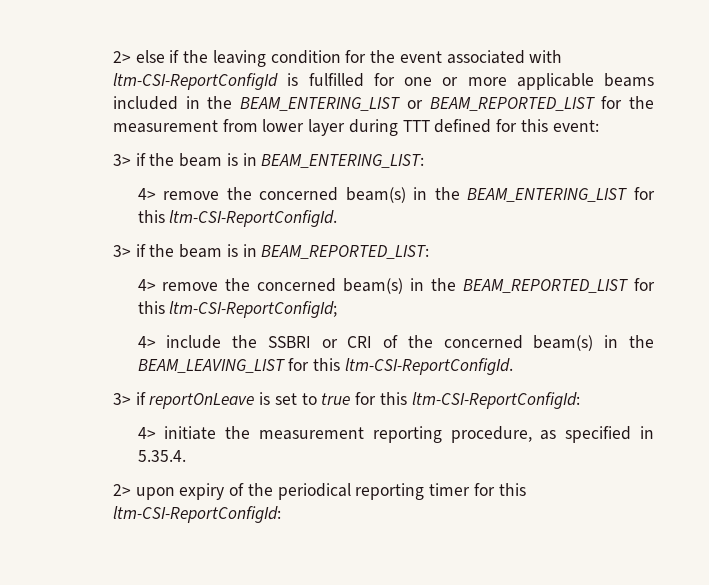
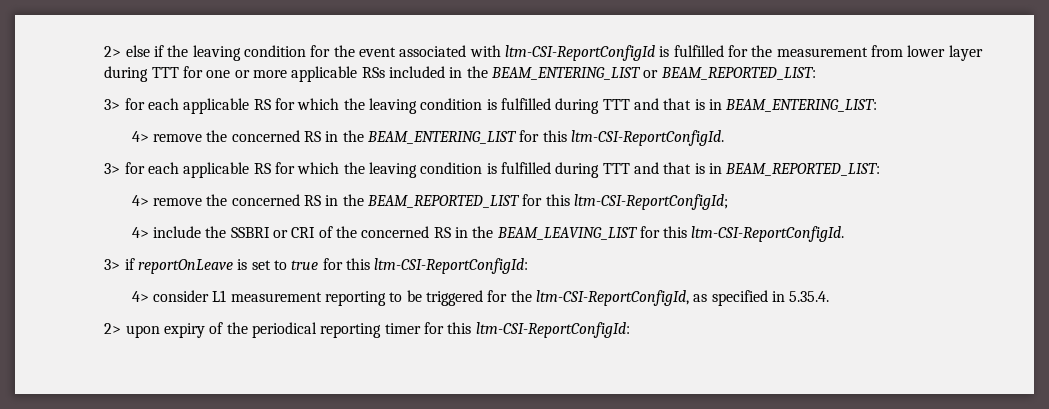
- 2> else if the leaving condition for the event associated with ltm-CSI-ReportConfigId is fulfilled for one or more applicable beams included in the BEAM_ENTERING_LIST or BEAM_REPORTED_LIST for the measurement from lower layer during TTT defined for this event:
- 3> if the beam is in BEAM_ENTERING_LIST:
+ 2> else if the leaving condition for the event associated with ltm-CSI-ReportConfigId is fulfilled for the measurement from lower layer during TTT for one or more applicable RSs included in the BEAM_ENTERING_LIST or BEAM_REPORTED_LIST:
+ 3> for each applicable RS for which the leaving condition is fulfilled during TTT and that is in BEAM_ENTERING_LIST:
- 4> remove the concerned beam(s) in the BEAM_ENTERING_LIST for this ltm-CSI-ReportConfigId.
+ 4> remove the concerned RS in the BEAM_ENTERING_LIST for this ltm-CSI-ReportConfigId.
- 3> if the beam is in BEAM_REPORTED_LIST:
+ 3> for each applicable RS for which the leaving condition is fulfilled during TTT and that is in BEAM_REPORTED_LIST:
- 4> remove the concerned beam(s) in the BEAM_REPORTED_LIST for this ltm-CSI-ReportConfigId;
+ 4> remove the concerned RS in the BEAM_REPORTED_LIST for this ltm-CSI-ReportConfigId;
- 4> include the SSBRI or CRI of the concerned beam(s) in the BEAM_LEAVING_LIST for this ltm-CSI-ReportConfigId.
+ 4> include the SSBRI or CRI of the concerned RS in the BEAM_LEAVING_LIST for this ltm-CSI-ReportConfigId.
- 4> initiate the measurement reporting procedure, as specified in 5.35.4.
+ 4> consider L1 measurement reporting to be triggered for the ltm-CSI-ReportConfigId, as specified in 5.35.4.

